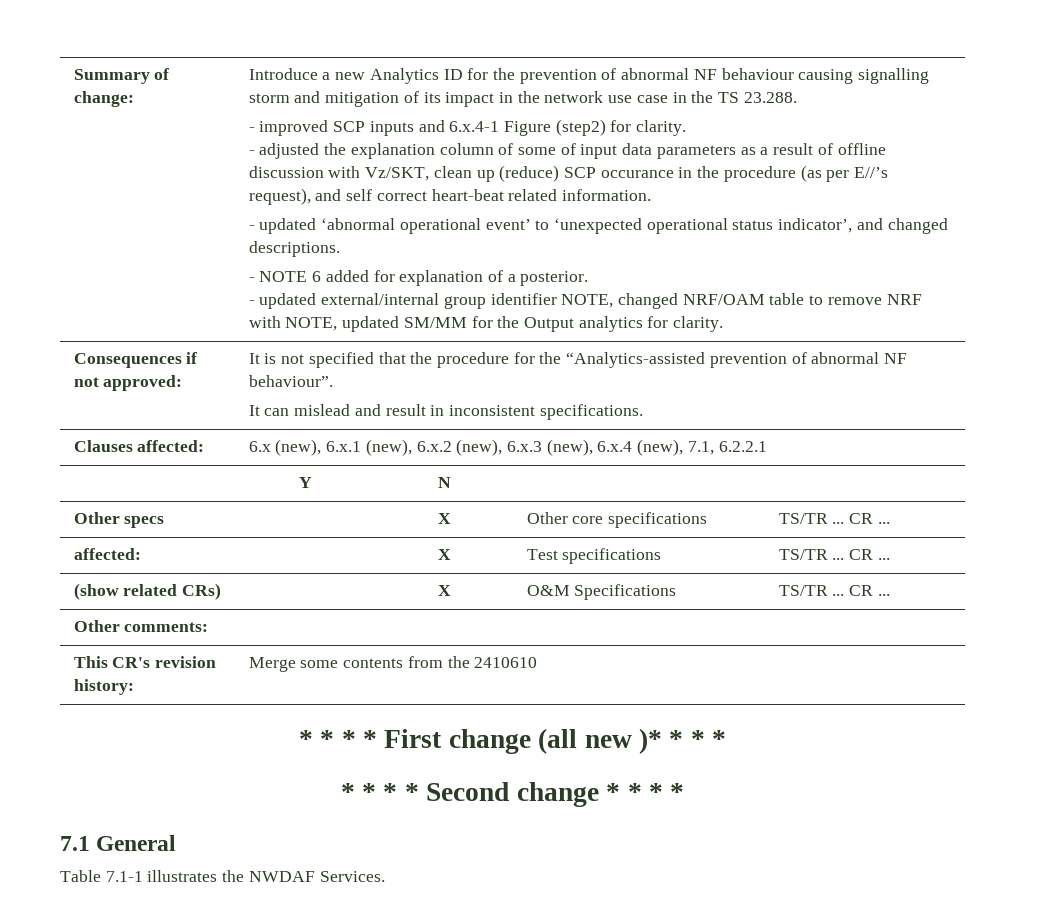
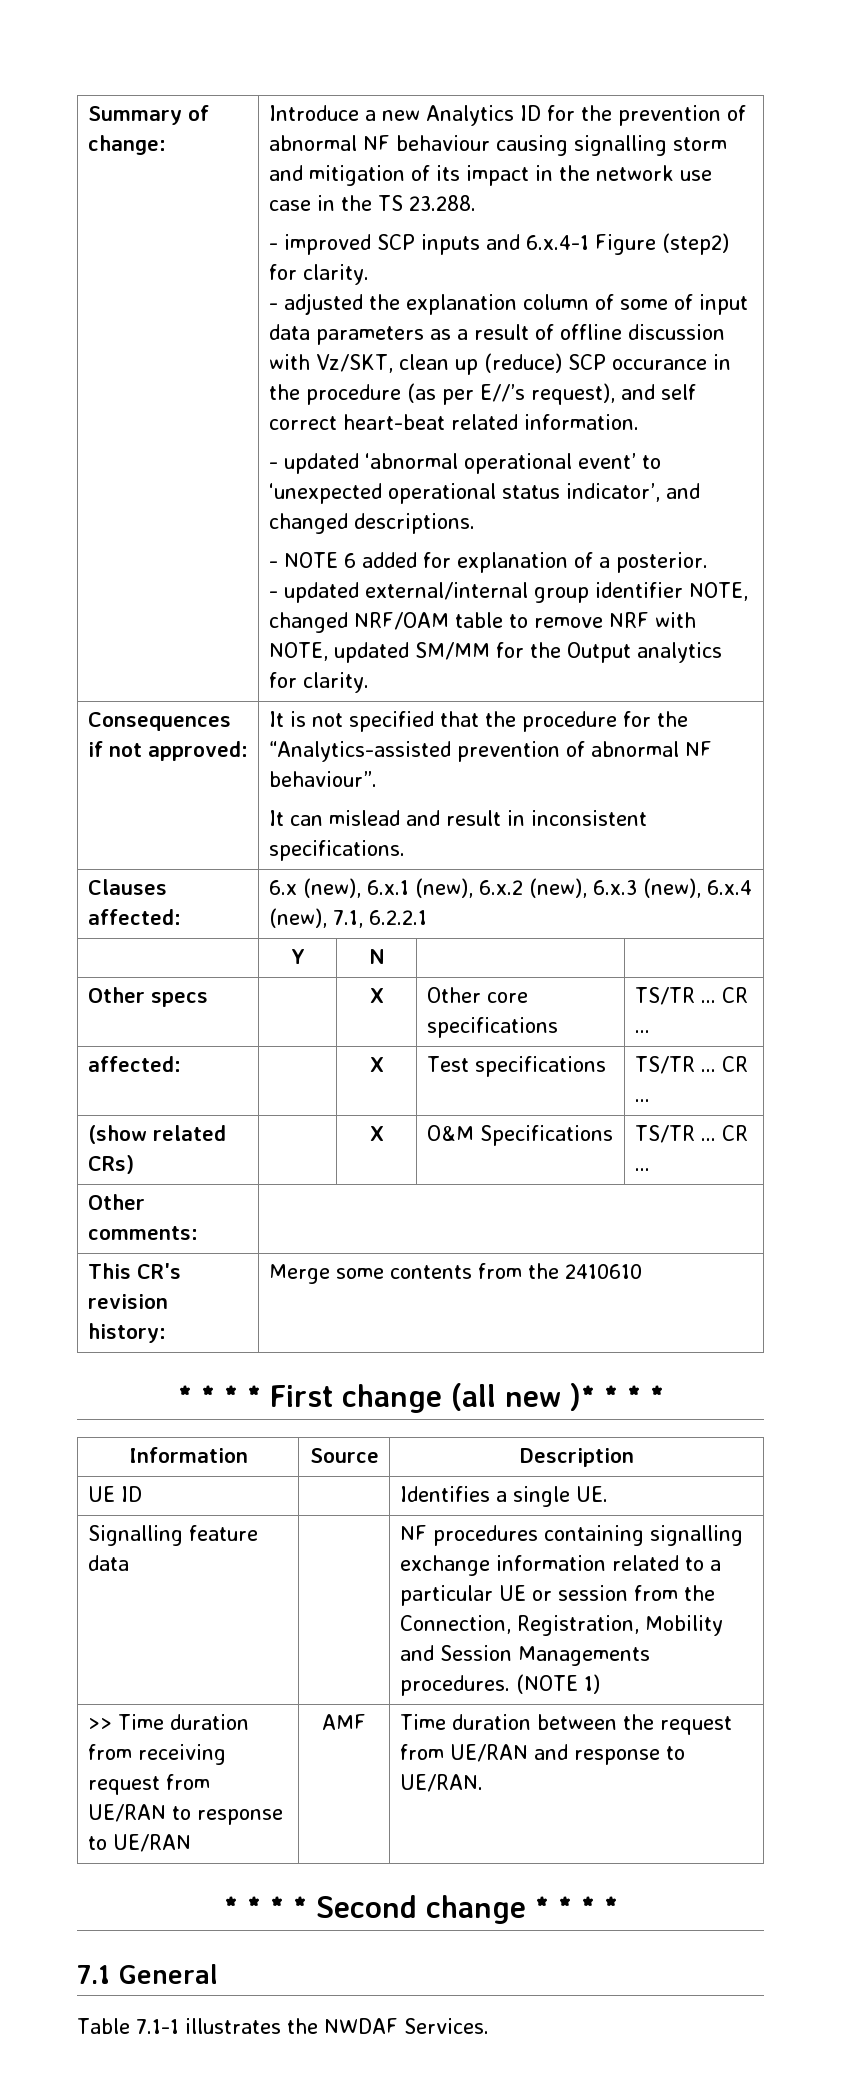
+ Information | Source | Description
+ UE ID | | Identifies a single UE.
+ Signalling feature data | | NF procedures containing signalling exchange information related to a particular UE or session from the Connection, Registration, Mobility and Session Managements procedures. (NOTE 1)
+ >> Time duration from receiving request from UE/RAN to response to UE/RAN | AMF | Time duration between the request from UE/RAN and response to UE/RAN.

